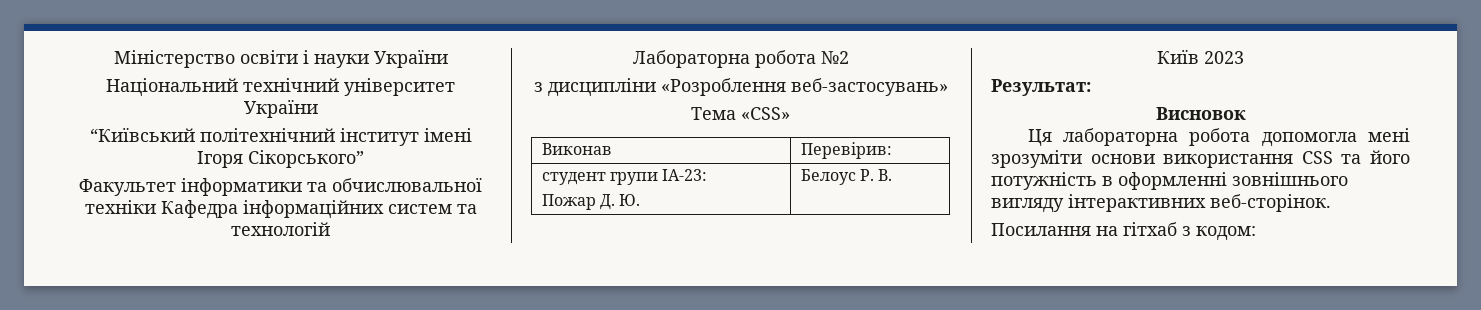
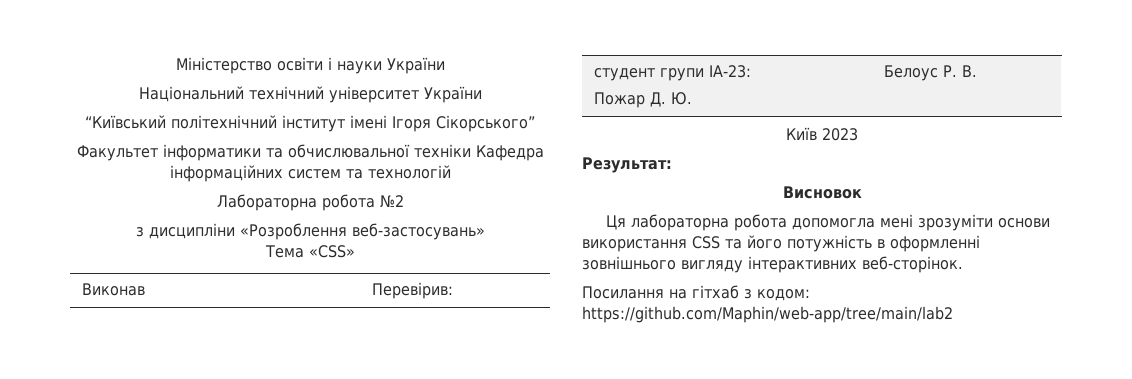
- Посилання на гітхаб з кодом:
+ Посилання на гітхаб з кодом: https://github.com/Maphin/web-app/tree/main/lab2

